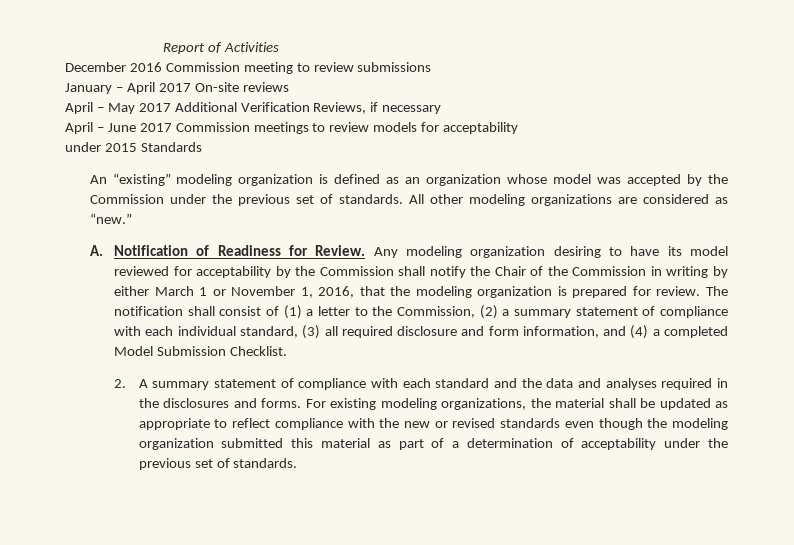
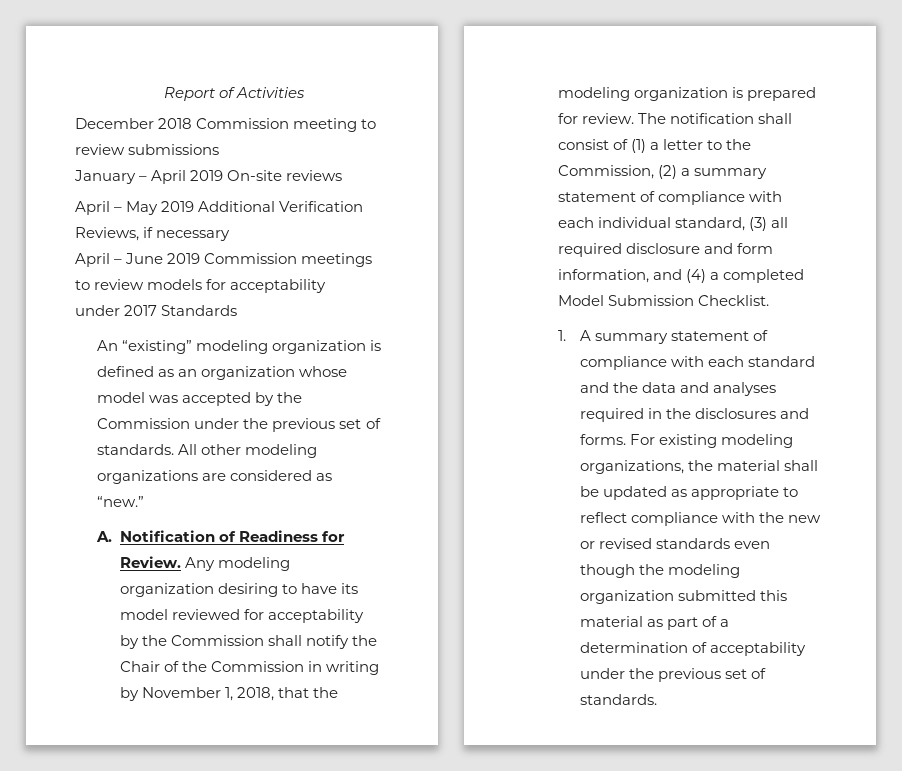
- December 2016 Commission meeting to review submissions
+ December 2018 Commission meeting to review submissions
- January – April 2017 On-site reviews
+ January – April 2019 On-site reviews
- April – May 2017 Additional Verification Reviews, if necessary
+ April – May 2019 Additional Verification Reviews, if necessary
- April – June 2017 Commission meetings to review models for acceptability
+ April – June 2019 Commission meetings to review models for acceptability
- under 2015 Standards
+ under 2017 Standards
- Any modeling organization desiring to have its model reviewed for acceptability by the Commission shall notify the Chair of the Commission in writing by either March 1 or November 1, 2016, that the modeling organization is prepared for review.
+ Any modeling organization desiring to have its model reviewed for acceptability by the Commission shall notify the Chair of the Commission in writing by November 1, 2018, that the modeling organization is prepared for review.
- 2. A summary statement of compliance with each standard and the data and analyses required in the disclosures and forms.
+ 1. A summary statement of compliance with each standard and the data and analyses required in the disclosures and forms.

